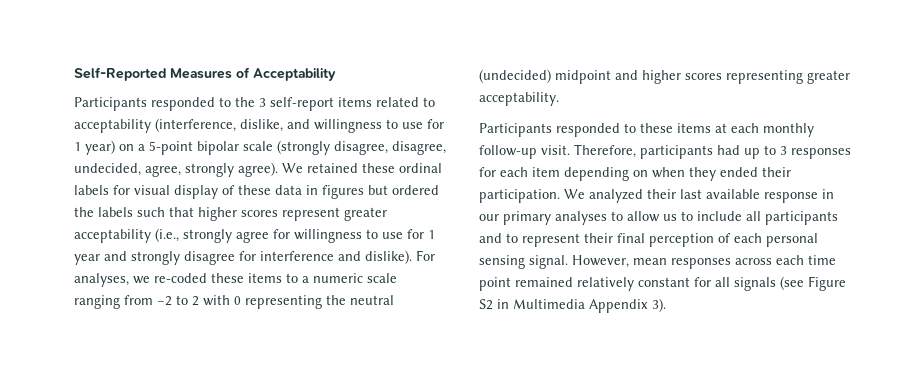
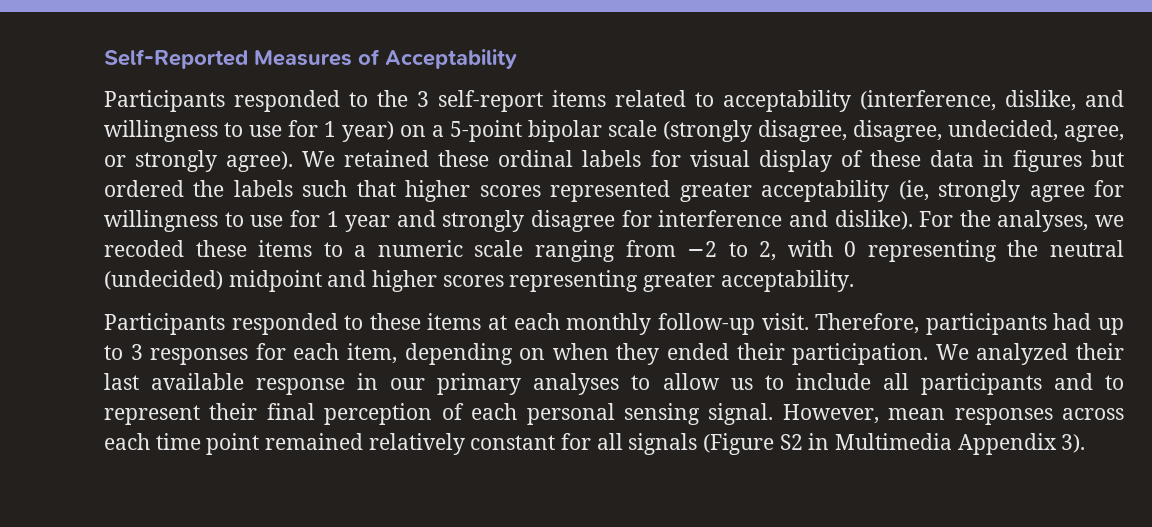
- Participants responded to the 3 self-report items related to acceptability (interference, dislike, and willingness to use for 1 year) on a 5-point bipolar scale (strongly disagree, disagree, undecided, agree, strongly agree).
+ Participants responded to the 3 self-report items related to acceptability (interference, dislike, and willingness to use for 1 year) on a 5-point bipolar scale (strongly disagree, disagree, undecided, agree, or strongly agree).
- We retained these ordinal labels for visual display of these data in figures but ordered the labels such that higher scores represent greater acceptability (i.e., strongly agree for willingness to use for 1 year and strongly disagree for interference and dislike).
+ We retained these ordinal labels for visual display of these data in figures but ordered the labels such that higher scores represented greater acceptability (ie, strongly agree for willingness to use for 1 year and strongly disagree for interference and dislike).
- For analyses, we re-coded these items to a numeric scale ranging from −2 to 2 with 0 representing the neutral (undecided) midpoint and higher scores representing greater acceptability.
+ For the analyses, we recoded these items to a numeric scale ranging from −2 to 2, with 0 representing the neutral (undecided) midpoint and higher scores representing greater acceptability.
- Therefore, participants had up to 3 responses for each item depending on when they ended their participation.
+ Therefore, participants had up to 3 responses for each item, depending on when they ended their participation.
- However, mean responses across each time point remained relatively constant for all signals (see Figure S2 in Multimedia Appendix 3).
+ However, mean responses across each time point remained relatively constant for all signals (Figure S2 in Multimedia Appendix 3).

